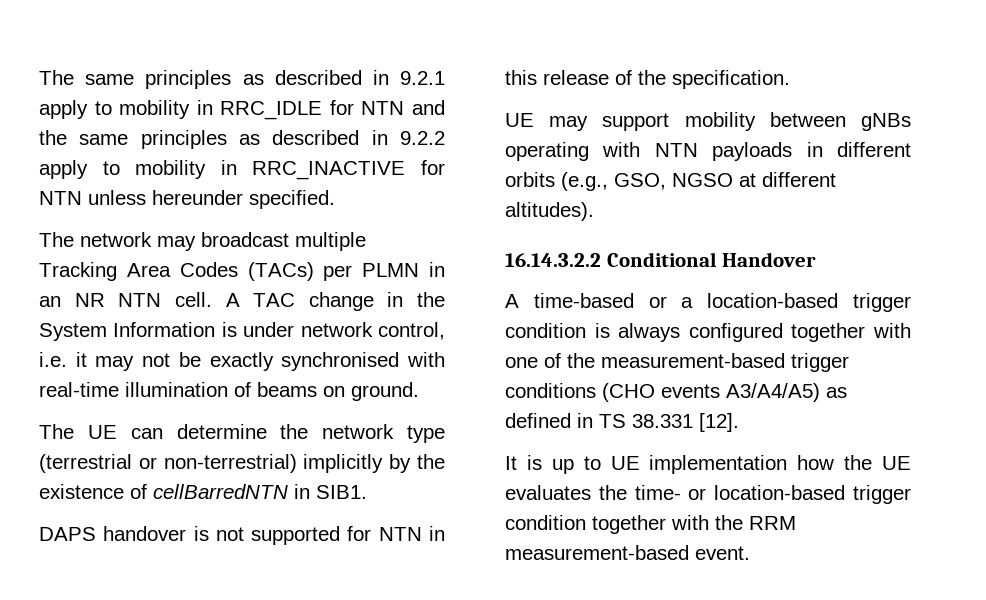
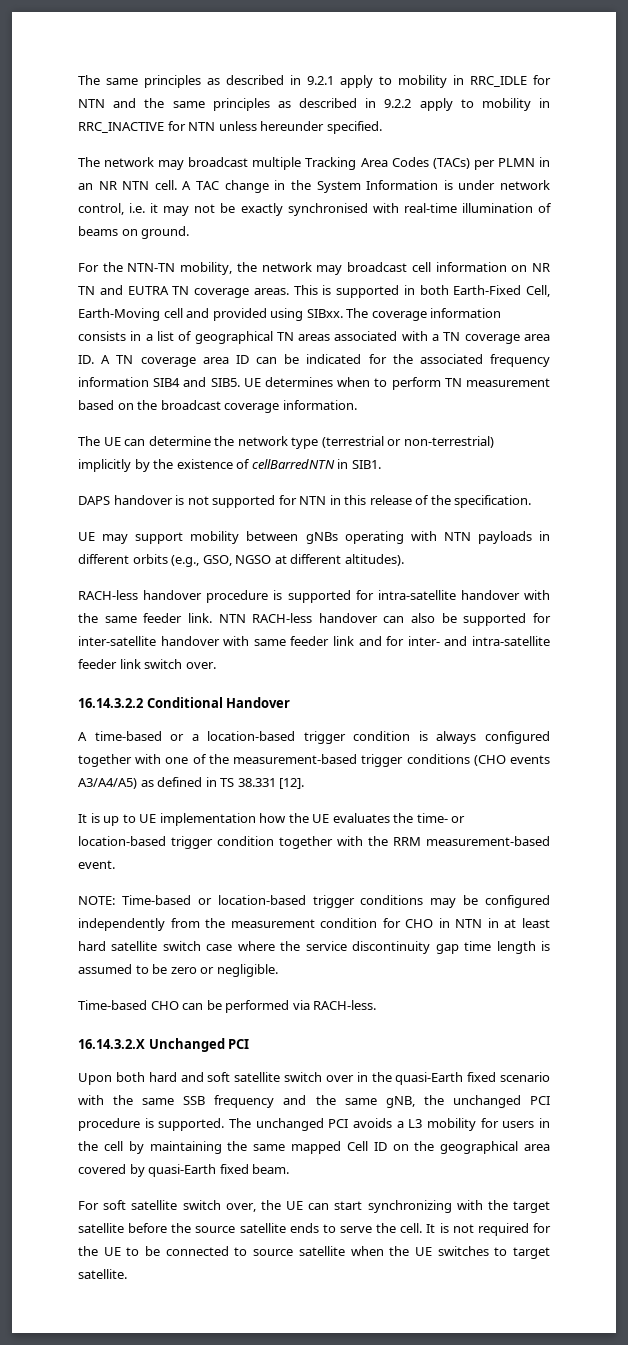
+ For the NTN-TN mobility, the network may broadcast cell information on NR TN and EUTRA TN coverage areas. This is supported in both Earth-Fixed Cell, Earth-Moving cell and provided using SIBxx. The coverage information consists in a list of geographical TN areas associated with a TN coverage area ID. A TN coverage area ID can be indicated for the associated frequency information SIB4 and SIB5. UE determines when to perform TN measurement based on the broadcast coverage information.
+ RACH-less handover procedure is supported for intra-satellite handover with the same feeder link. NTN RACH-less handover can also be supported for inter-satellite handover with same feeder link and for inter- and intra-satellite feeder link switch over.
+ NOTE: Time-based or location-based trigger conditions may be configured independently from the measurement condition for CHO in NTN in at least hard satellite switch case where the service discontinuity gap time length is assumed to be zero or negligible.
+ Time-based CHO can be performed via RACH-less.
+ 16.14.3.2.X Unchanged PCI
+ Upon both hard and soft satellite switch over in the quasi-Earth fixed scenario with the same SSB frequency and the same gNB, the unchanged PCI procedure is supported. The unchanged PCI avoids a L3 mobility for users in the cell by maintaining the same mapped Cell ID on the geographical area covered by quasi-Earth fixed beam.
+ For soft satellite switch over, the UE can start synchronizing with the target satellite before the source satellite ends to serve the cell. It is not required for the UE to be connected to source satellite when the UE switches to target satellite.

